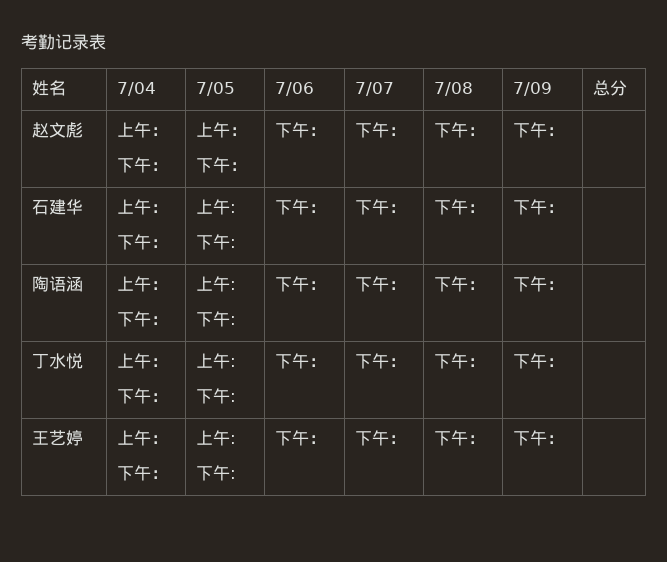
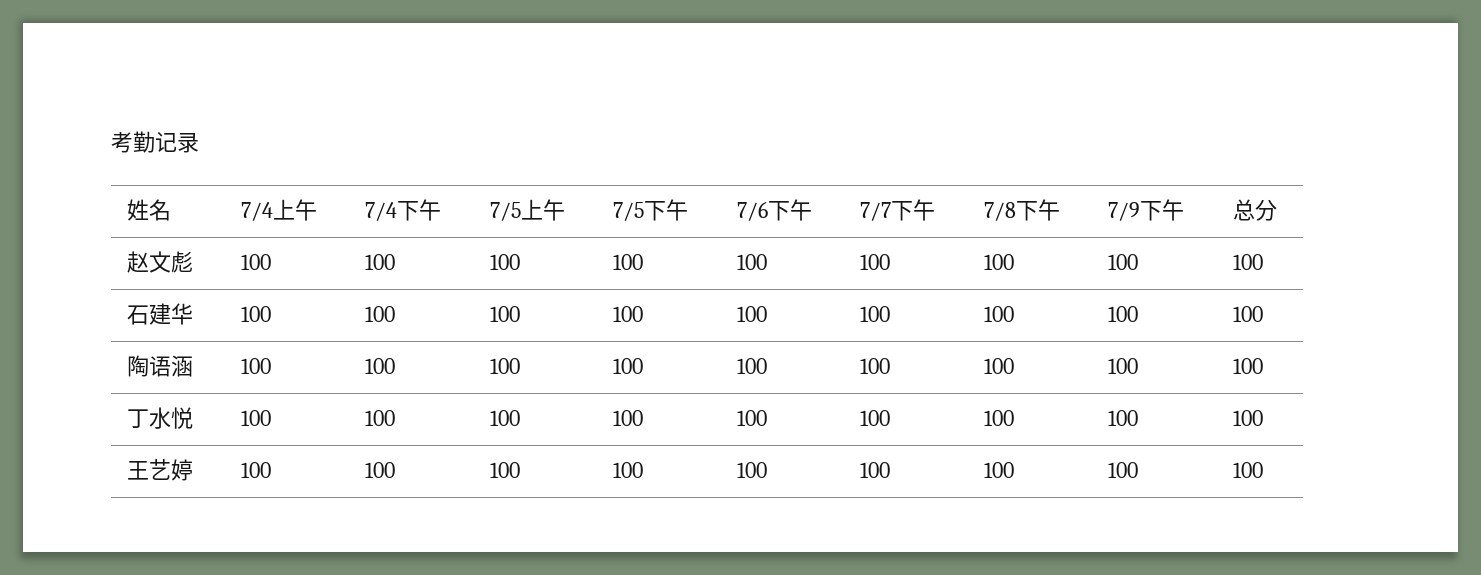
- 考勤记录表
+ 考勤记录
- 姓名 | 7/04 | 7/05 | 7/06 | 7/07 | 7/08 | 7/09 | 总分
- 赵文彪 | 上午：
- 下午： | 上午：
- 下午： | 下午： | 下午： | 下午： | 下午： |
- 石建华 | 上午：
- 下午： | 上午:
- 下午: | 下午： | 下午： | 下午： | 下午： |
- 陶语涵 | 上午：
- 下午： | 上午:
- 下午: | 下午： | 下午： | 下午： | 下午： |
- 丁水悦 | 上午：
- 下午： | 上午:
- 下午: | 下午： | 下午： | 下午： | 下午： |
- 王艺婷 | 上午：
- 下午： | 上午:
- 下午: | 下午： | 下午： | 下午： | 下午： |
+ 姓名 | 7/4上午 | 7/4下午 | 7/5上午 | 7/5下午 | 7/6下午 | 7/7下午 | 7/8下午 | 7/9下午 | 总分
+ 赵文彪 | 100 | 100 | 100 | 100 | 100 | 100 | 100 | 100 | 100
+ 石建华 | 100 | 100 | 100 | 100 | 100 | 100 | 100 | 100 | 100
+ 陶语涵 | 100 | 100 | 100 | 100 | 100 | 100 | 100 | 100 | 100
+ 丁水悦 | 100 | 100 | 100 | 100 | 100 | 100 | 100 | 100 | 100
+ 王艺婷 | 100 | 100 | 100 | 100 | 100 | 100 | 100 | 100 | 100

